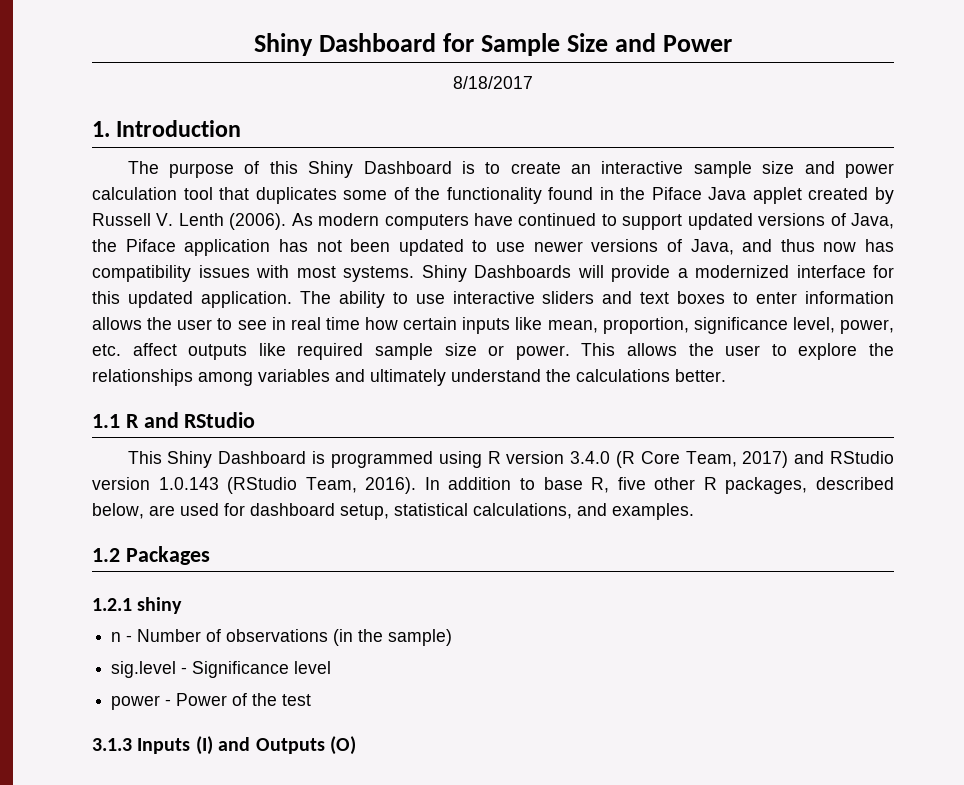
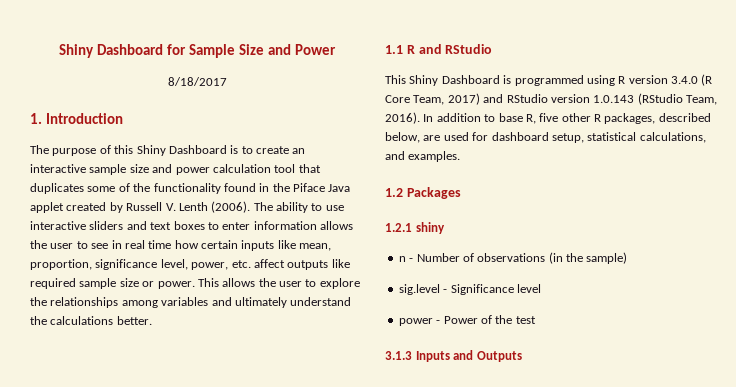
- As modern computers have continued to support updated versions of Java, the Piface application has not been updated to use newer versions of Java, and thus now has compatibility issues with most systems. Shiny Dashboards will provide a modernized interface for this updated application.
- 3.1.3 Inputs (I) and Outputs (O)
+ 3.1.3 Inputs and Outputs

